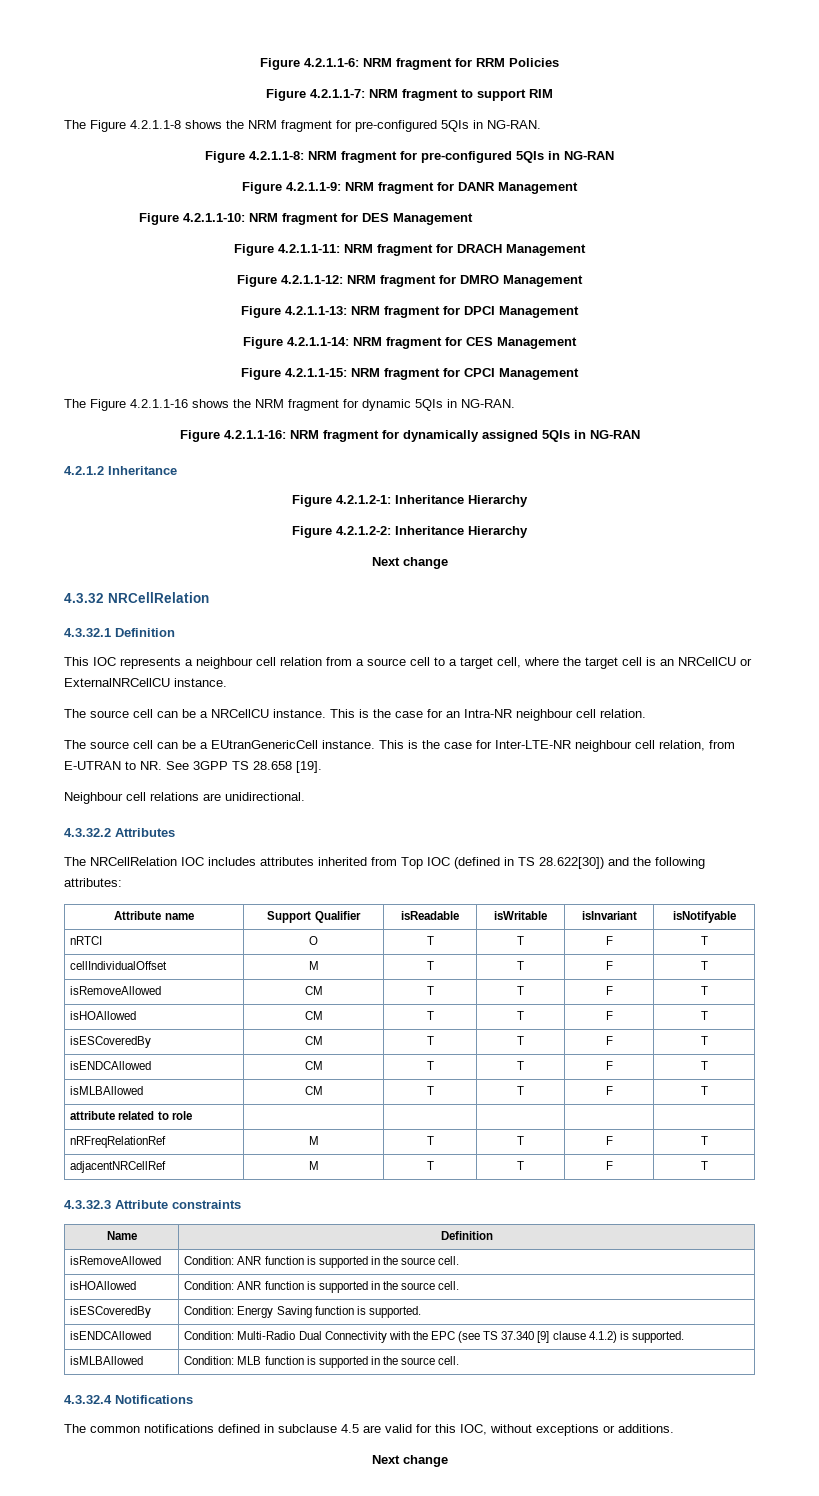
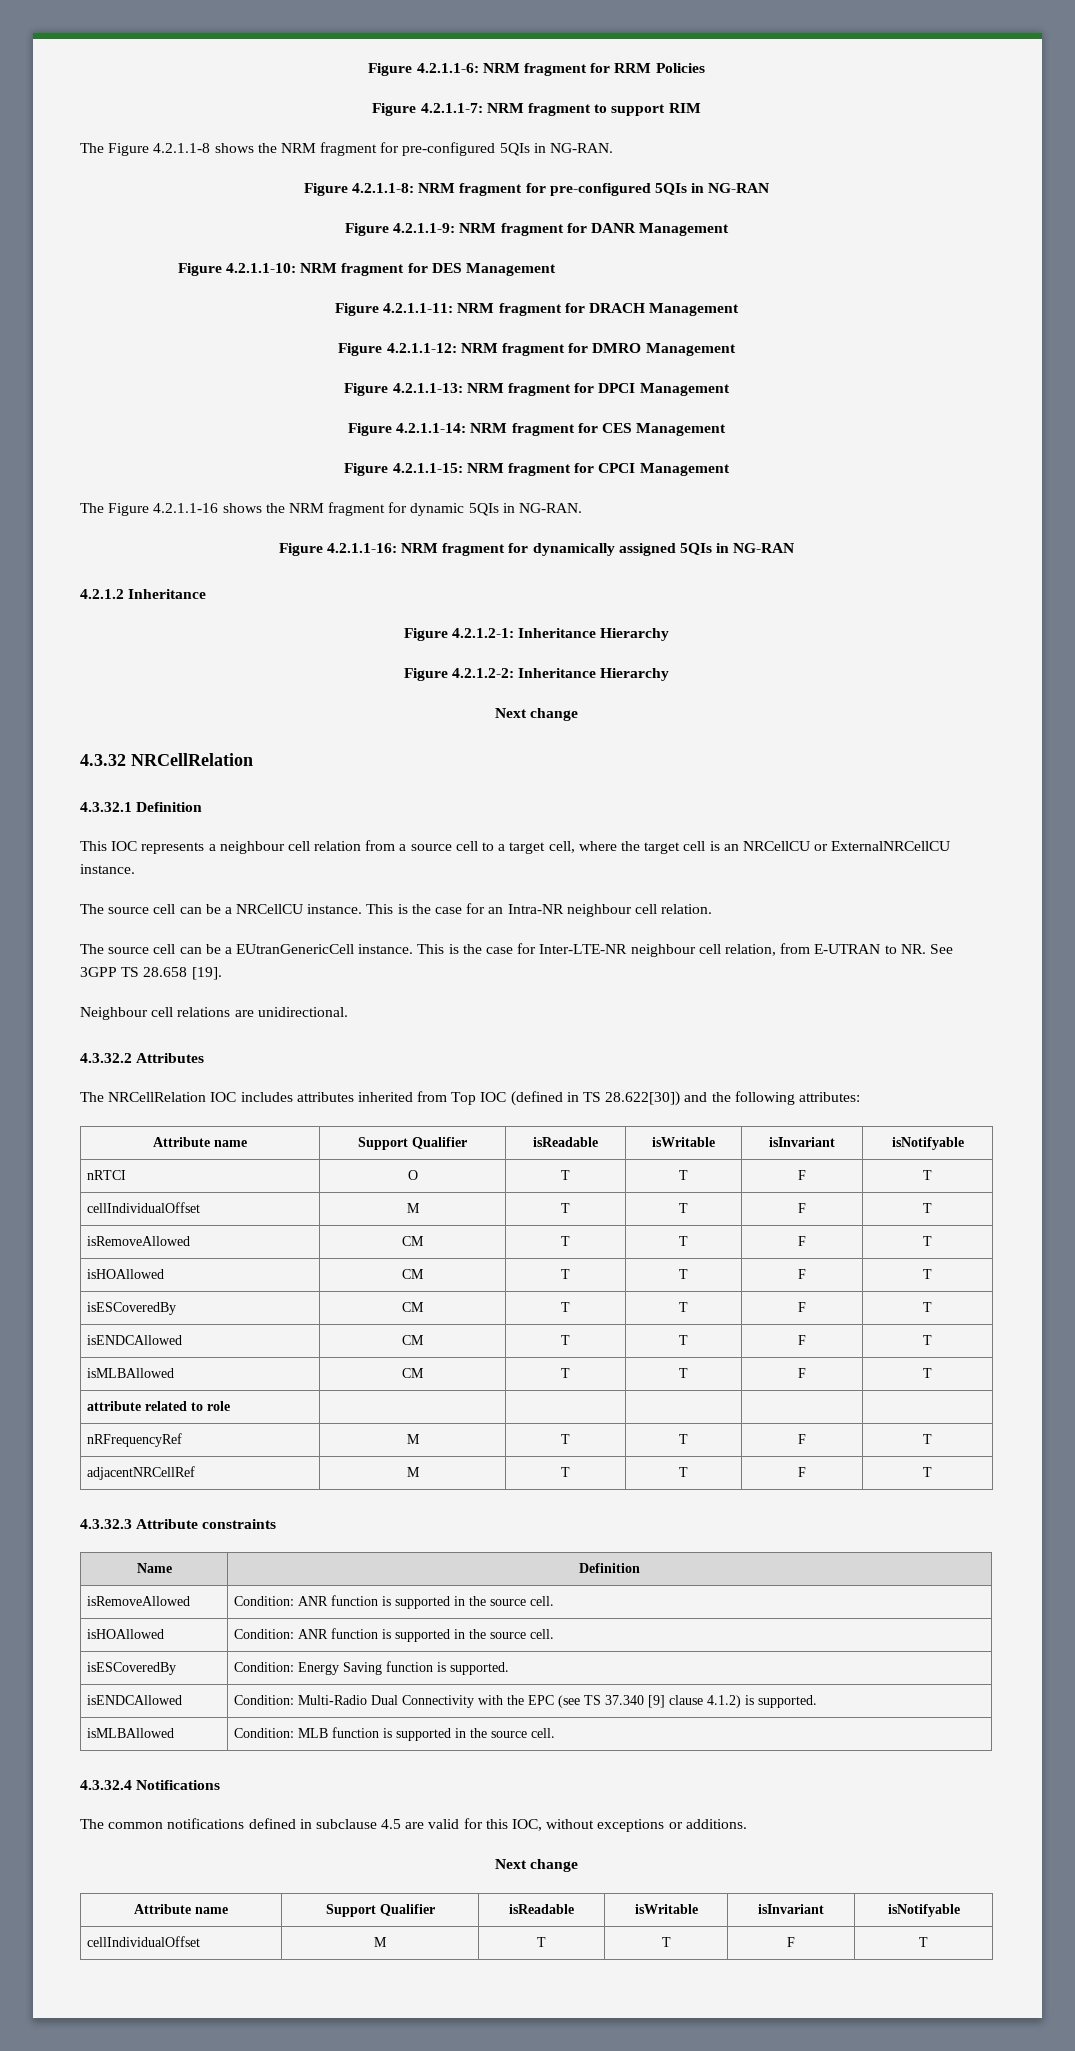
- nRFreqRelationRef | M | T | T | F | T
+ nRFrequencyRef | M | T | T | F | T
  The common notifications defined in subclause 4.5 are valid for this IOC, without exceptions or additions.
  Next change
+ Attribute name | Support Qualifier | isReadable | isWritable | isInvariant | isNotifyable
+ cellIndividualOffset | M | T | T | F | T

